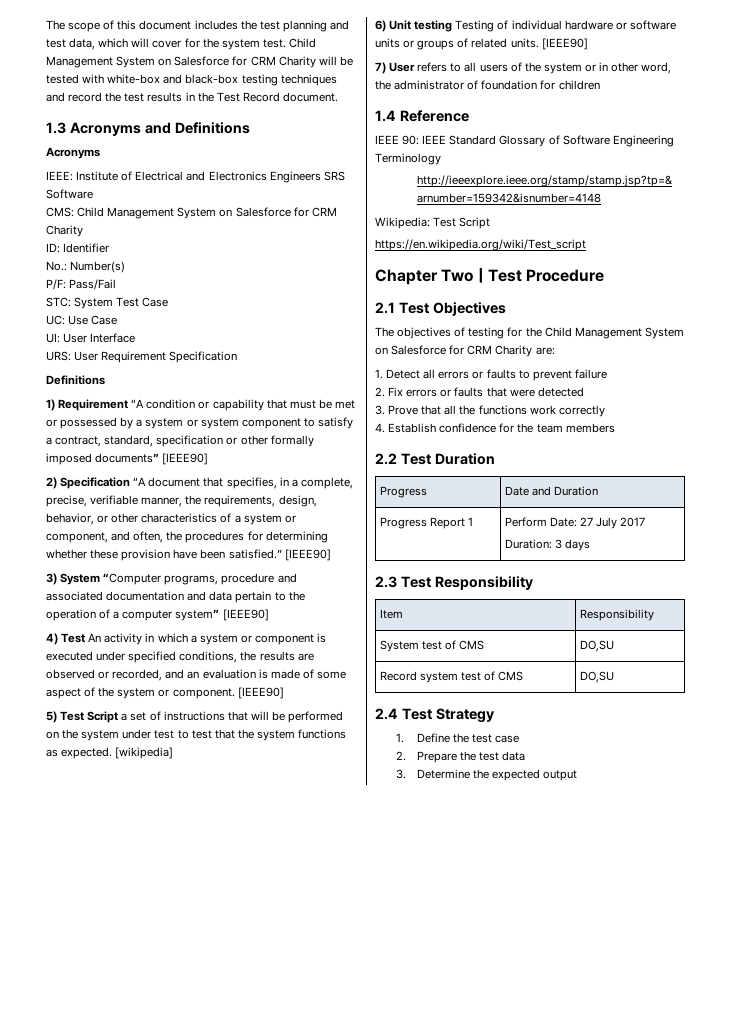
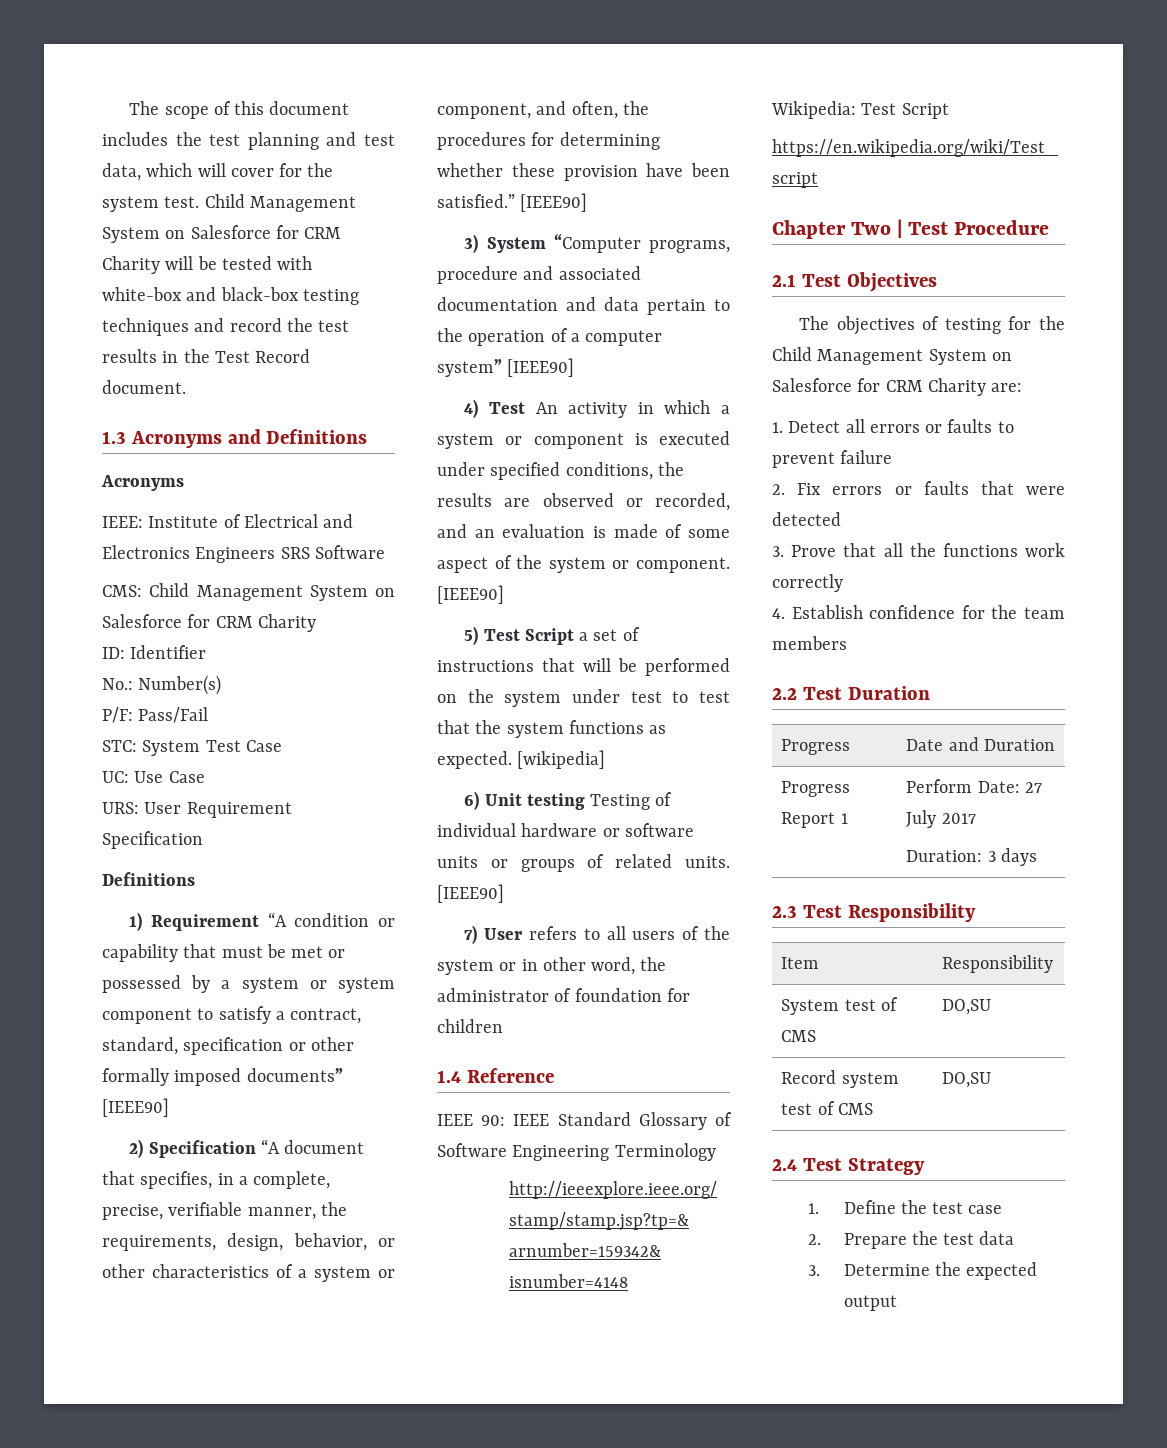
- UI: User Interface

